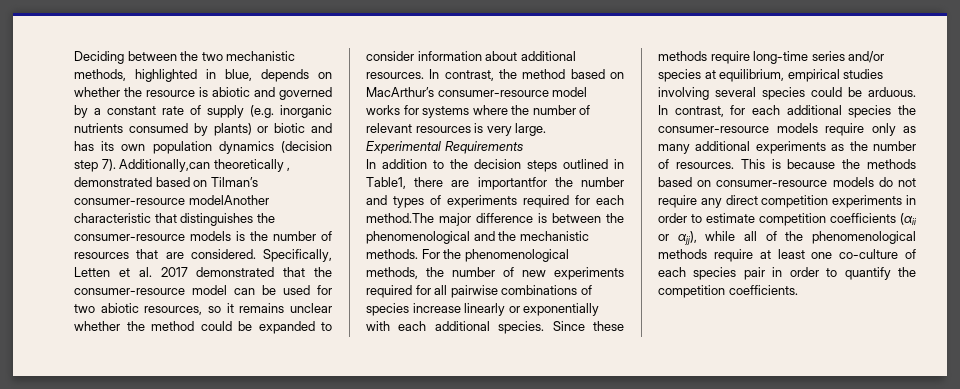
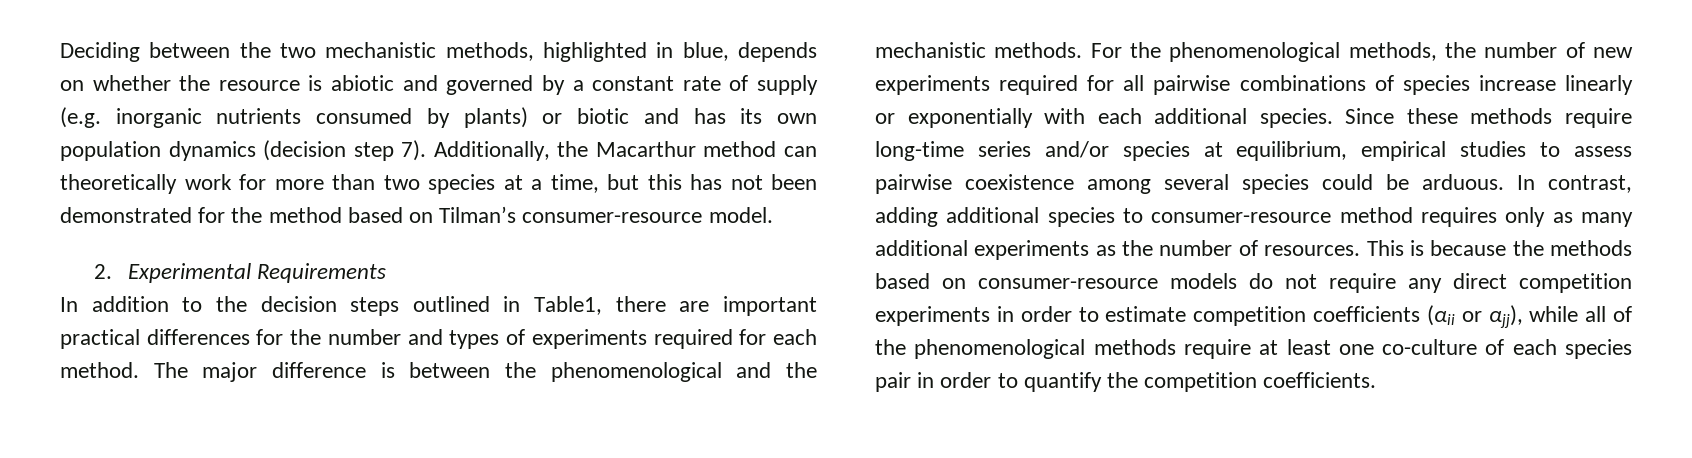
- Additionally,can theoretically , demonstrated based on Tilman’s consumer-resource modelAnother characteristic that distinguishes the consumer-resource models is the number of resources that are considered. Specifically, Letten et al. 2017 demonstrated that the consumer-resource model can be used for two abiotic resources, so it remains unclear whether the method could be expanded to consider information about additional resources. In contrast, the method based on MacArthur’s consumer-resource model works for systems where the number of relevant resources is very large. Experimental Requirements
+ Additionally, the Macarthur method can theoretically work for more than two species at a time, but this has not been demonstrated for the method based on Tilman’s consumer-resource model.
+ 2. Experimental Requirements
- In addition to the decision steps outlined in Table1, there are importantfor the number and types of experiments required for each method.The major difference is between the phenomenological and the mechanistic methods.
+ In addition to the decision steps outlined in Table1, there are important practical differences for the number and types of experiments required for each method. The major difference is between the phenomenological and the mechanistic methods.
- Since these methods require long-time series and/or species at equilibrium, empirical studies involving several species could be arduous.
+ Since these methods require long-time series and/or species at equilibrium, empirical studies to assess pairwise coexistence among several species could be arduous.
- In contrast, for each additional species the consumer-resource models require only as many additional experiments as the number of resources.
+ In contrast, adding additional species to consumer-resource method requires only as many additional experiments as the number of resources.

